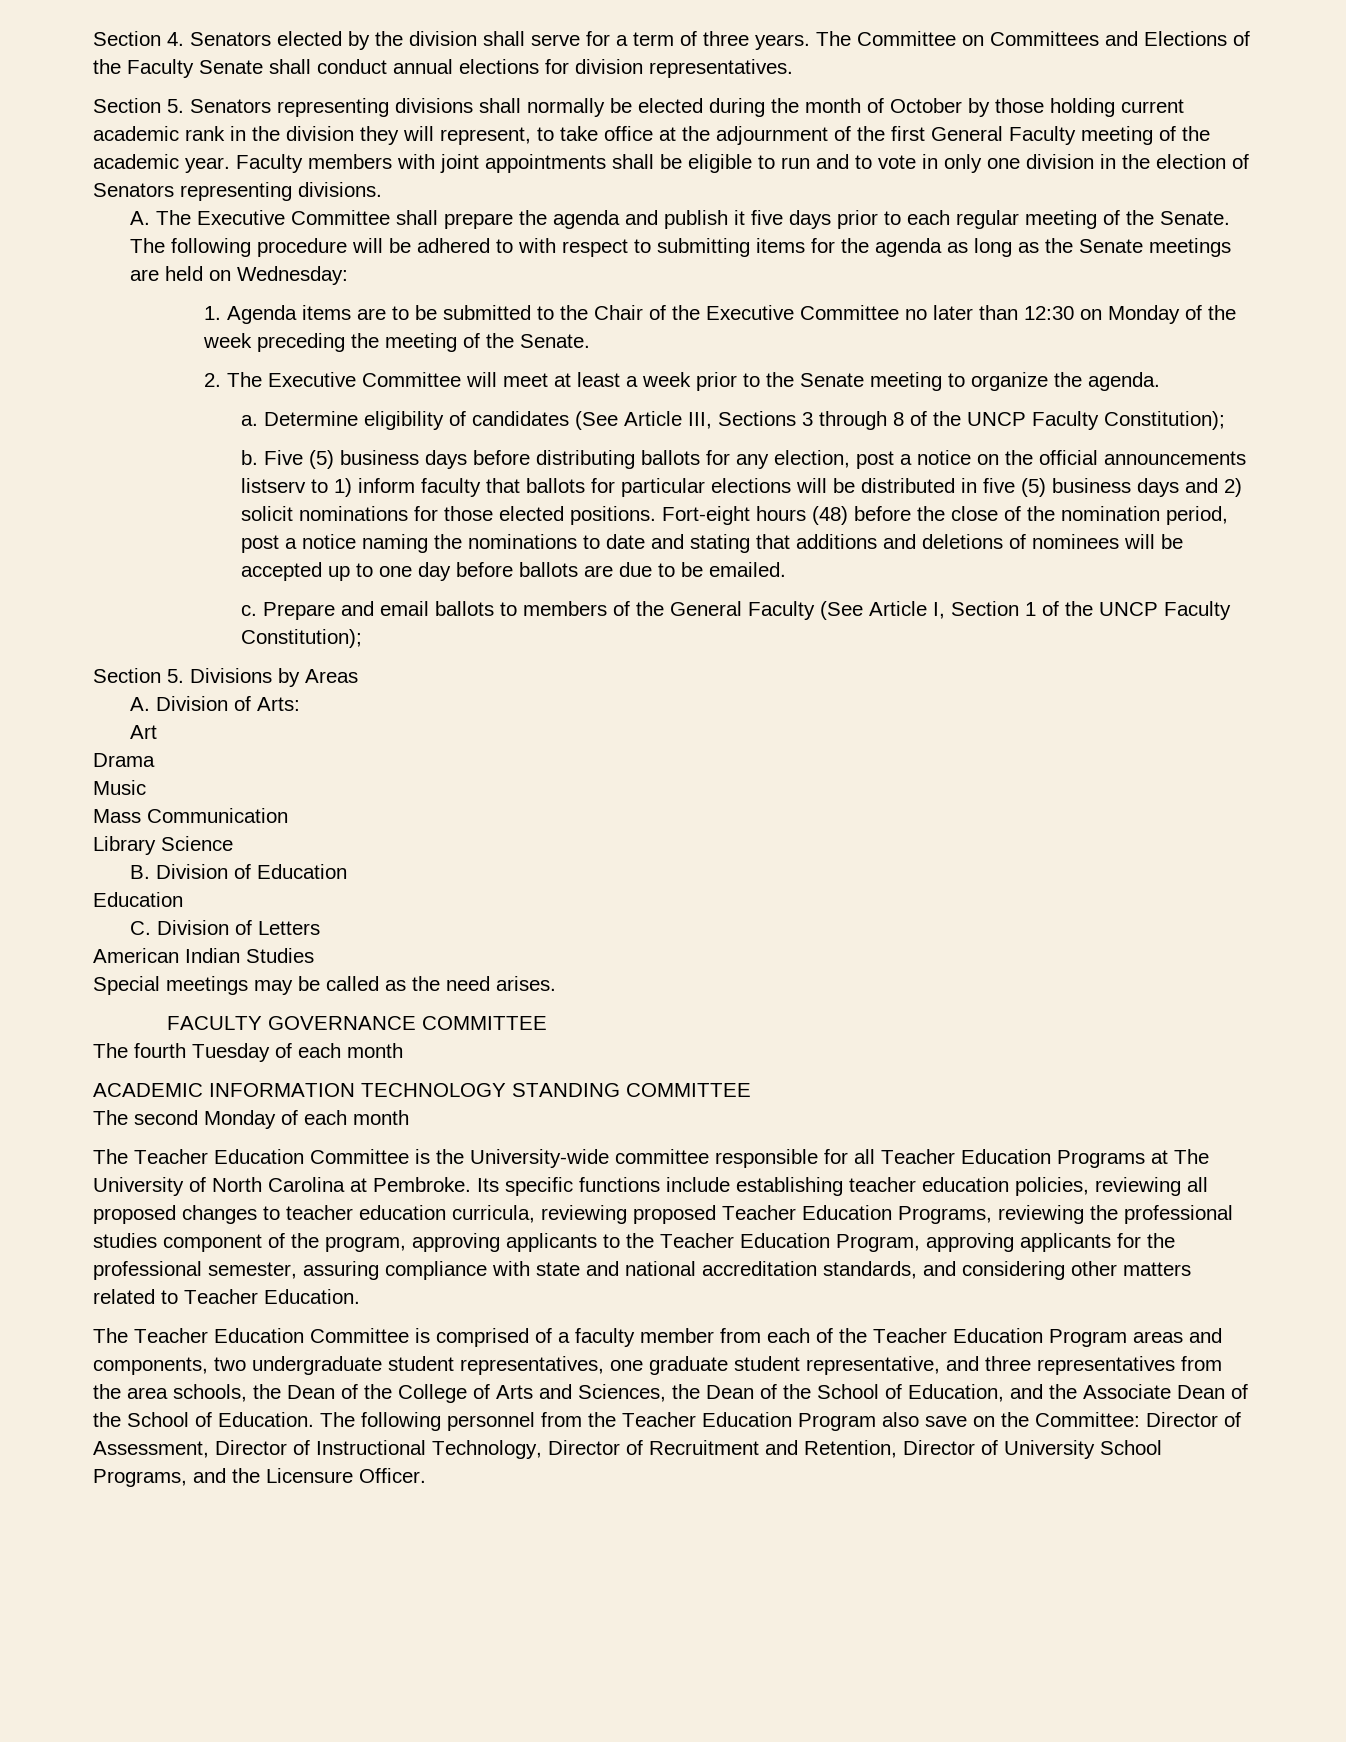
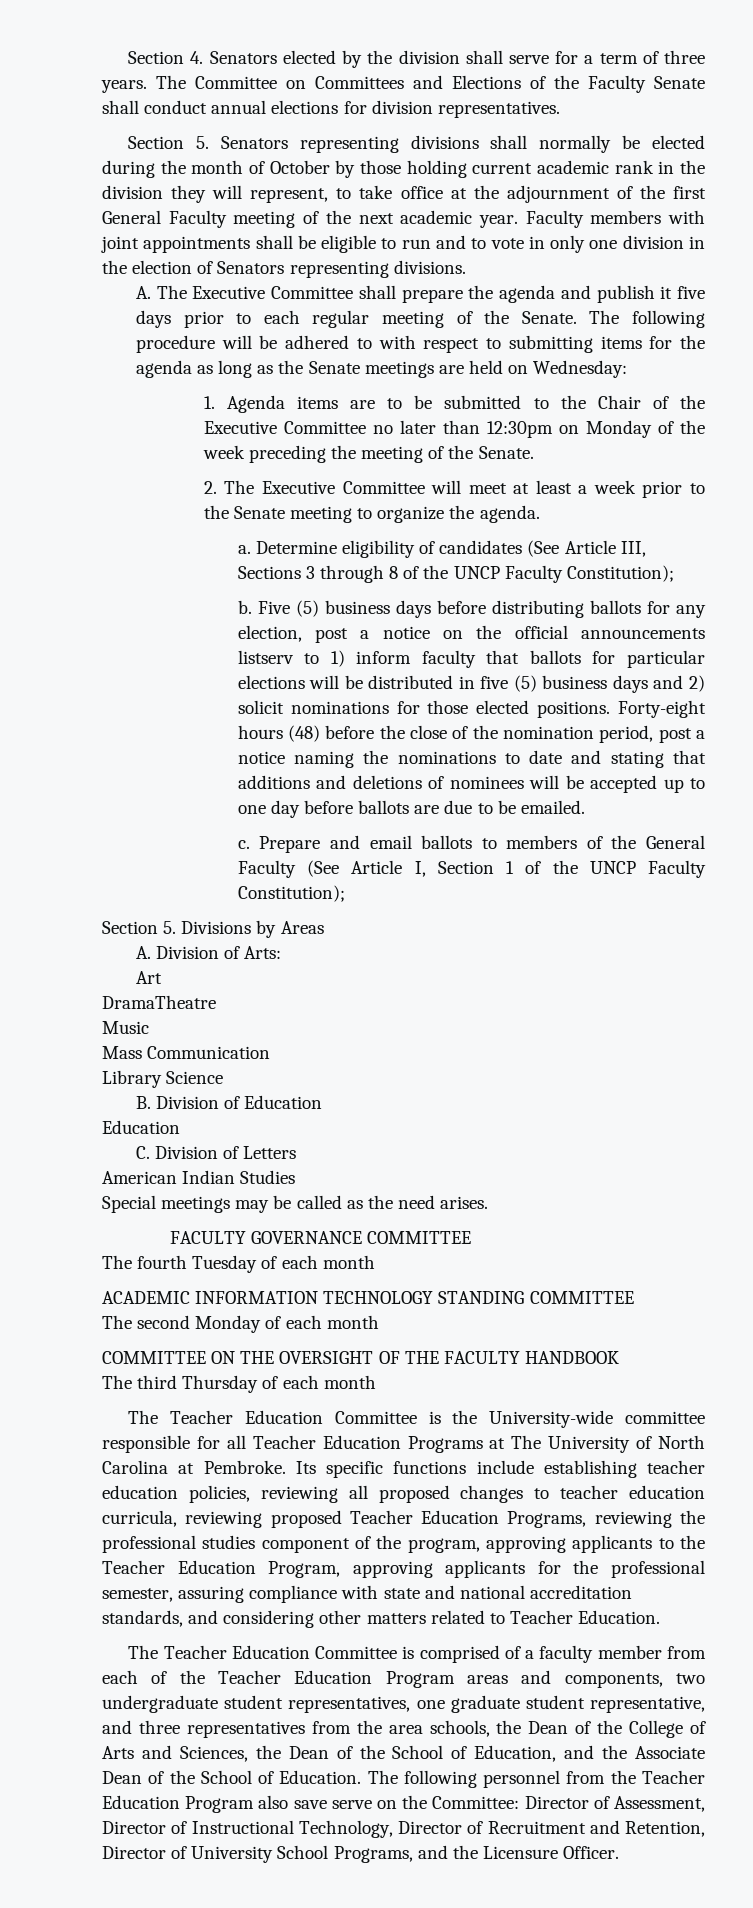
- Section 5. Senators representing divisions shall normally be elected during the month of October by those holding current academic rank in the division they will represent, to take office at the adjournment of the first General Faculty meeting of the academic year.
+ Section 5. Senators representing divisions shall normally be elected during the month of October by those holding current academic rank in the division they will represent, to take office at the adjournment of the first General Faculty meeting of the next academic year.
- 1. Agenda items are to be submitted to the Chair of the Executive Committee no later than 12:30 on Monday of the week preceding the meeting of the Senate.
+ 1. Agenda items are to be submitted to the Chair of the Executive Committee no later than 12:30pm on Monday of the week preceding the meeting of the Senate.
- Fort-eight hours (48) before the close of the nomination period, post a notice naming the nominations to date and stating that additions and deletions of nominees will be accepted up to one day before ballots are due to be emailed.
+ Forty-eight hours (48) before the close of the nomination period, post a notice naming the nominations to date and stating that additions and deletions of nominees will be accepted up to one day before ballots are due to be emailed.
- Drama
+ DramaTheatre
+ COMMITTEE ON THE OVERSIGHT OF THE FACULTY HANDBOOK
+ The third Thursday of each month
- The following personnel from the Teacher Education Program also save on the Committee: Director of Assessment, Director of Instructional Technology, Director of Recruitment and Retention, Director of University School Programs, and the Licensure Officer.
+ The following personnel from the Teacher Education Program also save serve on the Committee: Director of Assessment, Director of Instructional Technology, Director of Recruitment and Retention, Director of University School Programs, and the Licensure Officer.

